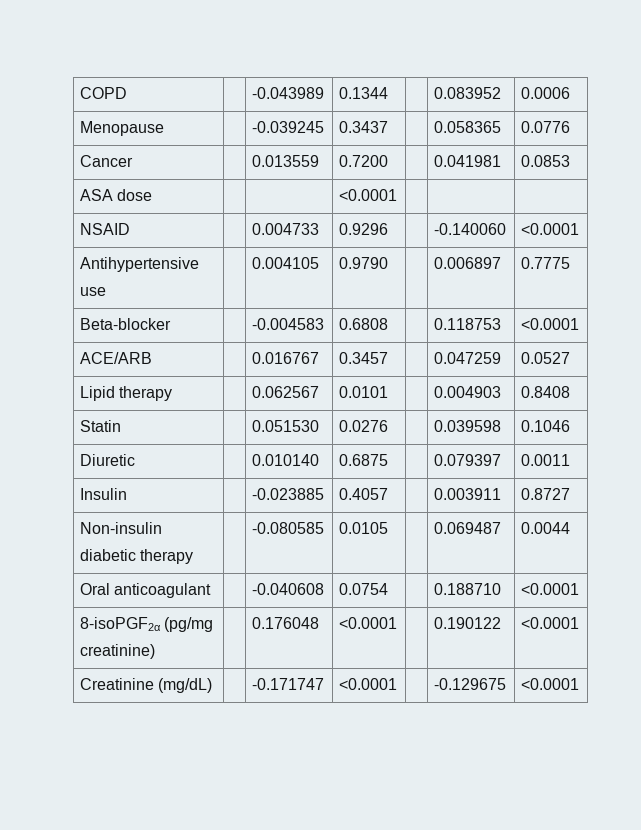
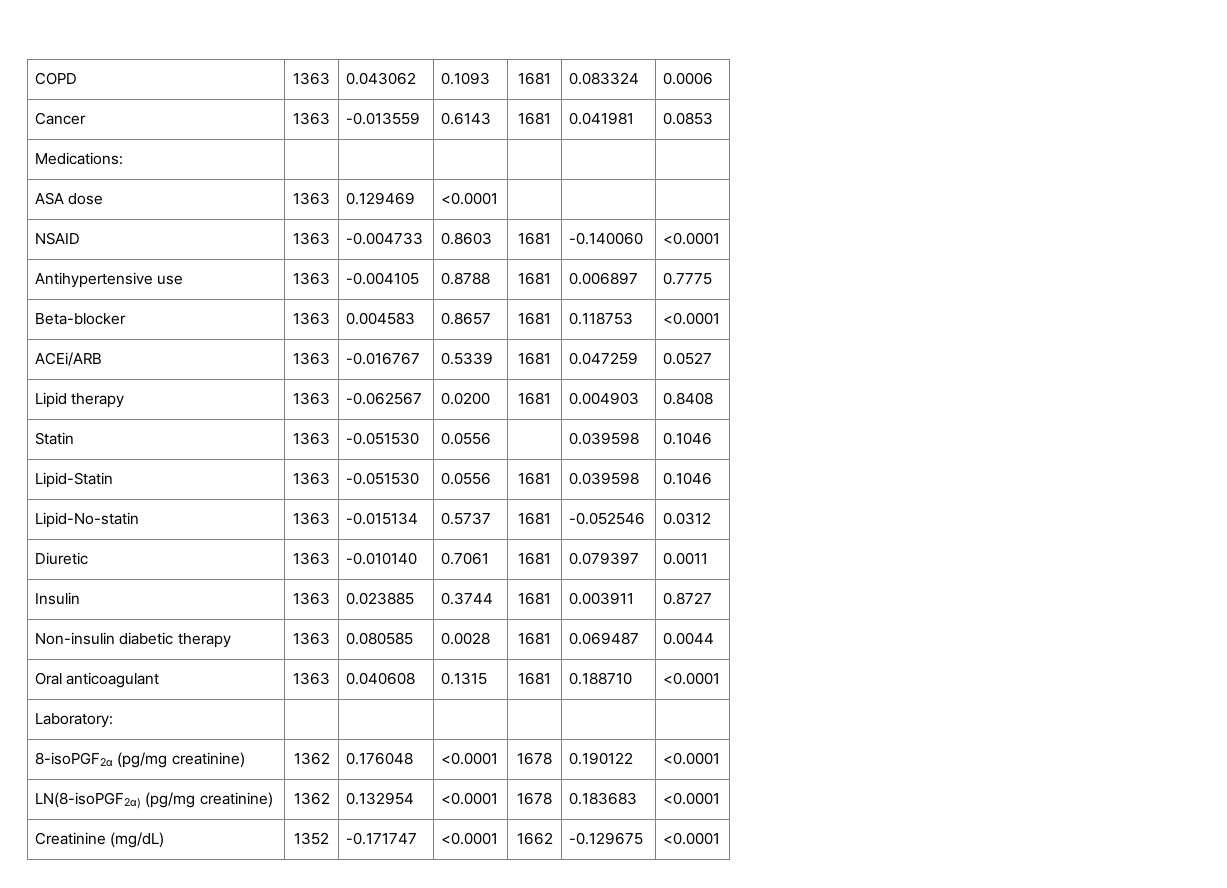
- COPD | | -0.043989 | 0.1344 | | 0.083952 | 0.0006
- Menopause | | -0.039245 | 0.3437 | | 0.058365 | 0.0776
- Cancer | | 0.013559 | 0.7200 | | 0.041981 | 0.0853
+ COPD | 1363 | 0.043062 | 0.1093 | 1681 | 0.083324 | 0.0006
+ Cancer | 1363 | -0.013559 | 0.6143 | 1681 | 0.041981 | 0.0853
+ Medications: | | | | | |
- ASA dose | | | <0.0001 | | |
+ ASA dose | 1363 | 0.129469 | <0.0001 | | |
- NSAID | | 0.004733 | 0.9296 | | -0.140060 | <0.0001
+ NSAID | 1363 | -0.004733 | 0.8603 | 1681 | -0.140060 | <0.0001
- Antihypertensive use | | 0.004105 | 0.9790 | | 0.006897 | 0.7775
+ Antihypertensive use | 1363 | -0.004105 | 0.8788 | 1681 | 0.006897 | 0.7775
- Beta-blocker | | -0.004583 | 0.6808 | | 0.118753 | <0.0001
- ACE/ARB | | 0.016767 | 0.3457 | | 0.047259 | 0.0527
+ Beta-blocker | 1363 | 0.004583 | 0.8657 | 1681 | 0.118753 | <0.0001
+ ACEi/ARB | 1363 | -0.016767 | 0.5339 | 1681 | 0.047259 | 0.0527
- Lipid therapy | | 0.062567 | 0.0101 | | 0.004903 | 0.8408
+ Lipid therapy | 1363 | -0.062567 | 0.0200 | 1681 | 0.004903 | 0.8408
- Statin | | 0.051530 | 0.0276 | | 0.039598 | 0.1046
- Diuretic | | 0.010140 | 0.6875 | | 0.079397 | 0.0011
+ Statin | 1363 | -0.051530 | 0.0556 | | 0.039598 | 0.1046
+ Lipid-Statin | 1363 | -0.051530 | 0.0556 | 1681 | 0.039598 | 0.1046
+ Lipid-No-statin | 1363 | -0.015134 | 0.5737 | 1681 | -0.052546 | 0.0312
+ Diuretic | 1363 | -0.010140 | 0.7061 | 1681 | 0.079397 | 0.0011
- Insulin | | -0.023885 | 0.4057 | | 0.003911 | 0.8727
+ Insulin | 1363 | 0.023885 | 0.3744 | 1681 | 0.003911 | 0.8727
- Non-insulin diabetic therapy | | -0.080585 | 0.0105 | | 0.069487 | 0.0044
+ Non-insulin diabetic therapy | 1363 | 0.080585 | 0.0028 | 1681 | 0.069487 | 0.0044
- Oral anticoagulant | | -0.040608 | 0.0754 | | 0.188710 | <0.0001
+ Oral anticoagulant | 1363 | 0.040608 | 0.1315 | 1681 | 0.188710 | <0.0001
+ Laboratory: | | | | | |
- 8-isoPGF2α (pg/mg creatinine) | | 0.176048 | <0.0001 | | 0.190122 | <0.0001
+ 8-isoPGF2α (pg/mg creatinine) | 1362 | 0.176048 | <0.0001 | 1678 | 0.190122 | <0.0001
+ LN(8-isoPGF2α) (pg/mg creatinine) | 1362 | 0.132954 | <0.0001 | 1678 | 0.183683 | <0.0001
- Creatinine (mg/dL) | | -0.171747 | <0.0001 | | -0.129675 | <0.0001
+ Creatinine (mg/dL) | 1352 | -0.171747 | <0.0001 | 1662 | -0.129675 | <0.0001

